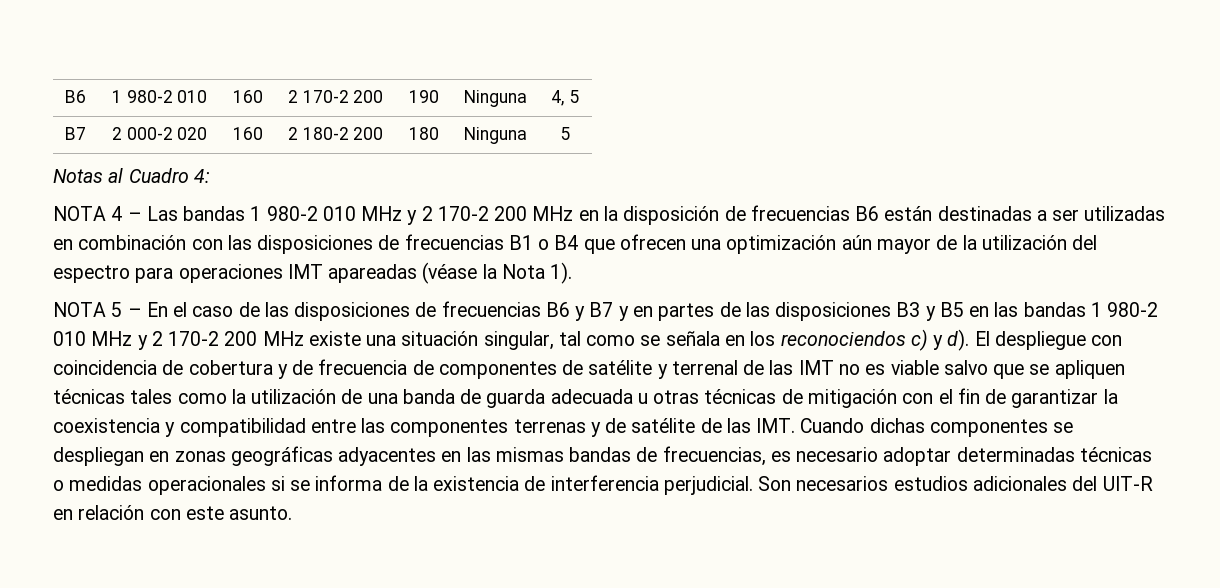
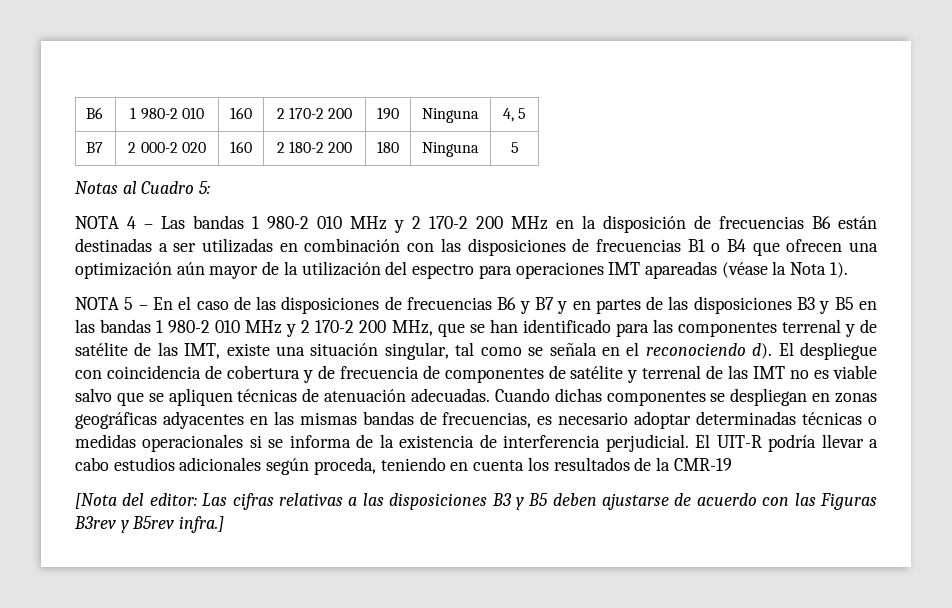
- Notas al Cuadro 4:
+ Notas al Cuadro 5:
- NOTA 5 – En el caso de las disposiciones de frecuencias B6 y B7 y en partes de las disposiciones B3 y B5 en las bandas 1 980-2 010 MHz y 2 170-2 200 MHz existe una situación singular, tal como se señala en los reconociendos c) y d).
+ NOTA 5 – En el caso de las disposiciones de frecuencias B6 y B7 y en partes de las disposiciones B3 y B5 en las bandas 1 980-2 010 MHz y 2 170-2 200 MHz, que se han identificado para las componentes terrenal y de satélite de las IMT, existe una situación singular, tal como se señala en el reconociendo d).
- El despliegue con coincidencia de cobertura y de frecuencia de componentes de satélite y terrenal de las IMT no es viable salvo que se apliquen técnicas tales como la utilización de una banda de guarda adecuada u otras técnicas de mitigación con el fin de garantizar la coexistencia y compatibilidad entre las componentes terrenas y de satélite de las IMT. Cuando dichas componentes se despliegan en zonas geográficas adyacentes en las mismas bandas de frecuencias, es necesario adoptar determinadas técnicas o medidas operacionales si se informa de la existencia de interferencia perjudicial.
+ El despliegue con coincidencia de cobertura y de frecuencia de componentes de satélite y terrenal de las IMT no es viable salvo que se apliquen técnicas de atenuación adecuadas. Cuando dichas componentes se despliegan en zonas geográficas adyacentes en las mismas bandas de frecuencias, es necesario adoptar determinadas técnicas o medidas operacionales si se informa de la existencia de interferencia perjudicial.
- Son necesarios estudios adicionales del UIT-R en relación con este asunto.
+ El UIT-R podría llevar a cabo estudios adicionales según proceda, teniendo en cuenta los resultados de la CMR-19
+ [Nota del editor: Las cifras relativas a las disposiciones B3 y B5 deben ajustarse de acuerdo con las Figuras B3rev y B5rev infra.]

